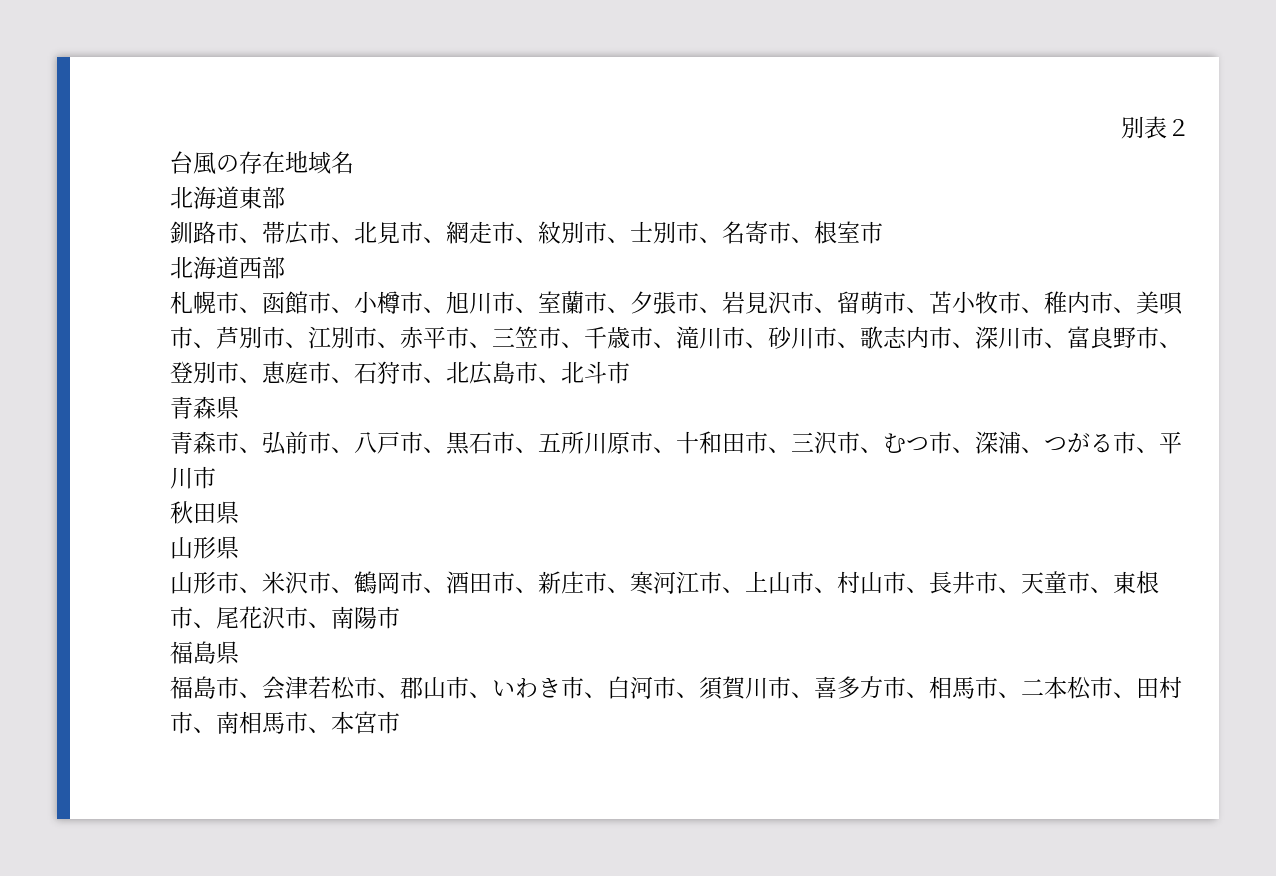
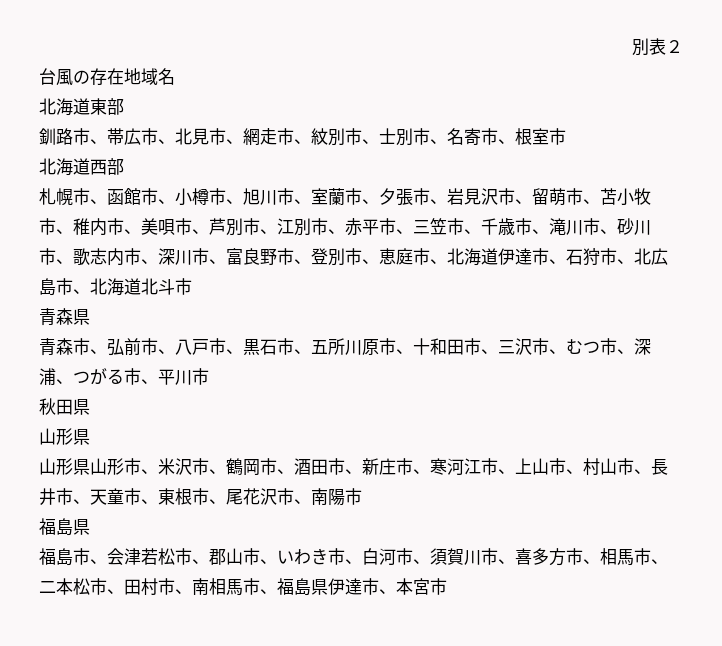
- 札幌市、函館市、小樽市、旭川市、室蘭市、夕張市、岩見沢市、留萌市、苫小牧市、稚内市、美唄市、芦別市、江別市、赤平市、三笠市、千歳市、滝川市、砂川市、歌志内市、深川市、富良野市、登別市、恵庭市、石狩市、北広島市、北斗市
+ 札幌市、函館市、小樽市、旭川市、室蘭市、夕張市、岩見沢市、留萌市、苫小牧市、稚内市、美唄市、芦別市、江別市、赤平市、三笠市、千歳市、滝川市、砂川市、歌志内市、深川市、富良野市、登別市、恵庭市、北海道伊達市、石狩市、北広島市、北海道北斗市
- 山形市、米沢市、鶴岡市、酒田市、新庄市、寒河江市、上山市、村山市、長井市、天童市、東根市、尾花沢市、南陽市
+ 山形県山形市、米沢市、鶴岡市、酒田市、新庄市、寒河江市、上山市、村山市、長井市、天童市、東根市、尾花沢市、南陽市
- 福島市、会津若松市、郡山市、いわき市、白河市、須賀川市、喜多方市、相馬市、二本松市、田村市、南相馬市、本宮市
+ 福島市、会津若松市、郡山市、いわき市、白河市、須賀川市、喜多方市、相馬市、二本松市、田村市、南相馬市、福島県伊達市、本宮市

